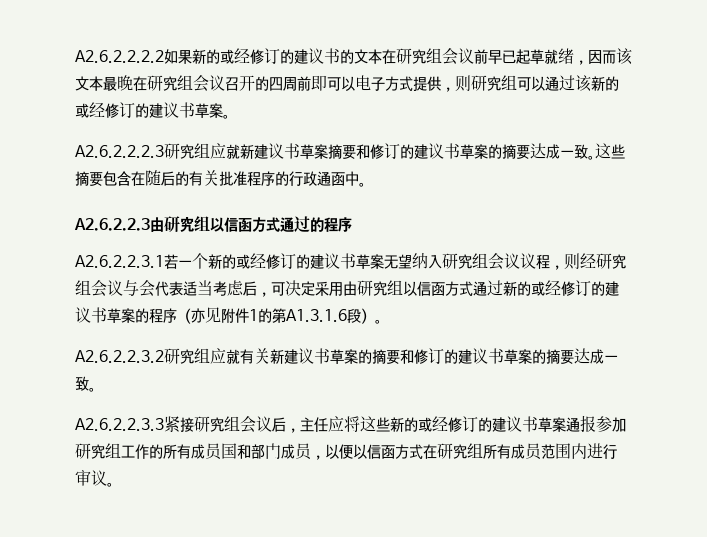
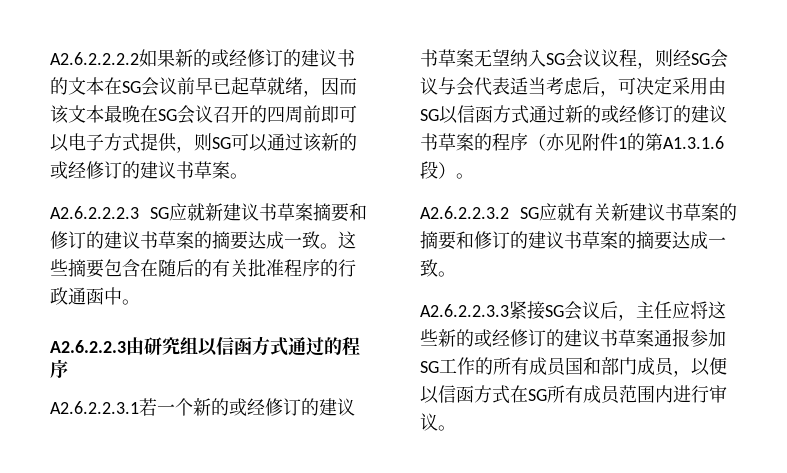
- A2.6.2.2.2.2如果新的或经修订的建议书的文本在研究组会议前早已起草就绪，因而该文本最晚在研究组会议召开的四周前即可以电子方式提供，则研究组可以通过该新的或经修订的建议书草案。
+ A2.6.2.2.2.2如果新的或经修订的建议书的文本在SG会议前早已起草就绪，因而该文本最晚在SG会议召开的四周前即可以电子方式提供，则SG可以通过该新的或经修订的建议书草案。
- A2.6.2.2.2.3研究组应就新建议书草案摘要和修订的建议书草案的摘要达成一致。
+ A2.6.2.2.2.3 SG应就新建议书草案摘要和修订的建议书草案的摘要达成一致。
- A2.6.2.2.3.1若一个新的或经修订的建议书草案无望纳入研究组会议议程，则经研究组会议与会代表适当考虑后，可决定采用由研究组以信函方式通过新的或经修订的建议书草案的程序（亦见附件1的第A1.3.1.6段）。
+ A2.6.2.2.3.1若一个新的或经修订的建议书草案无望纳入SG会议议程，则经SG会议与会代表适当考虑后，可决定采用由SG以信函方式通过新的或经修订的建议书草案的程序（亦见附件1的第A1.3.1.6段）。
- A2.6.2.2.3.2研究组应就有关新建议书草案的摘要和修订的建议书草案的摘要达成一致。
+ A2.6.2.2.3.2 SG应就有关新建议书草案的摘要和修订的建议书草案的摘要达成一致。
- A2.6.2.2.3.3紧接研究组会议后，主任应将这些新的或经修订的建议书草案通报参加研究组工作的所有成员国和部门成员，以便以信函方式在研究组所有成员范围内进行审议。
+ A2.6.2.2.3.3紧接SG会议后，主任应将这些新的或经修订的建议书草案通报参加SG工作的所有成员国和部门成员，以便以信函方式在SG所有成员范围内进行审议。

